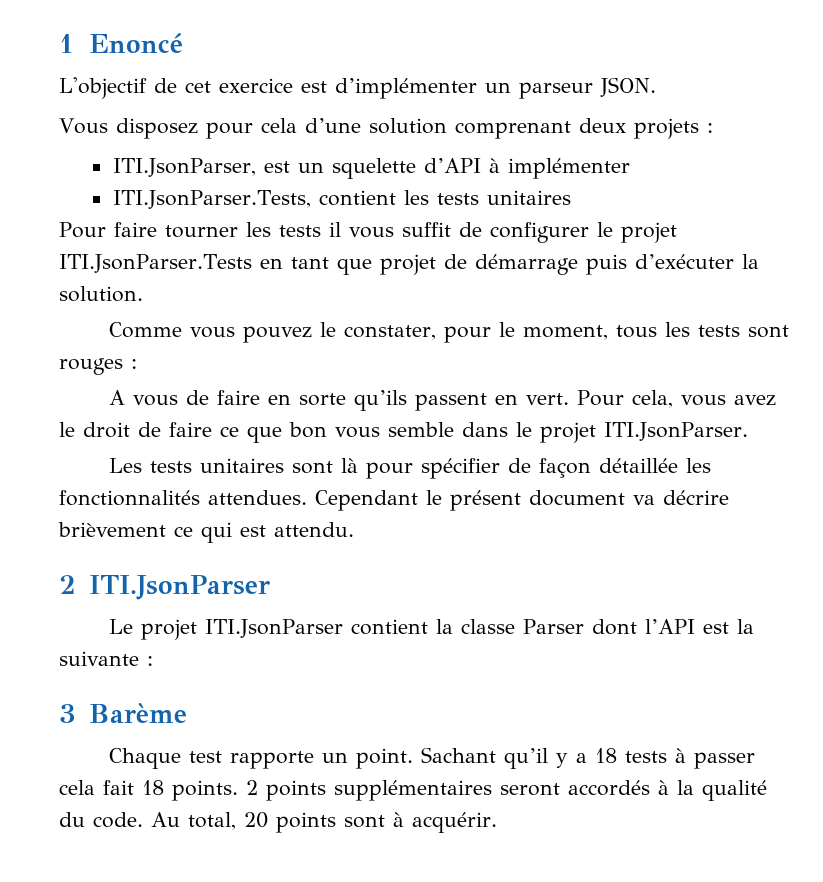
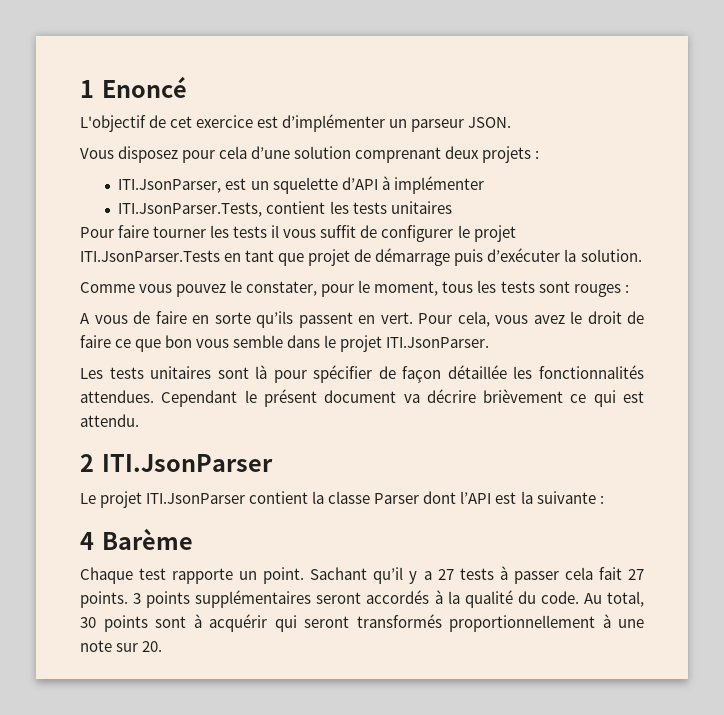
- 3 Barème
+ 4 Barème
- Sachant qu’il y a 18 tests à passer cela fait 18 points. 2 points supplémentaires seront accordés à la qualité du code.
+ Sachant qu’il y a 27 tests à passer cela fait 27 points. 3 points supplémentaires seront accordés à la qualité du code.
- Au total, 20 points sont à acquérir.
+ Au total, 30 points sont à acquérir qui seront transformés proportionnellement à une note sur 20.

